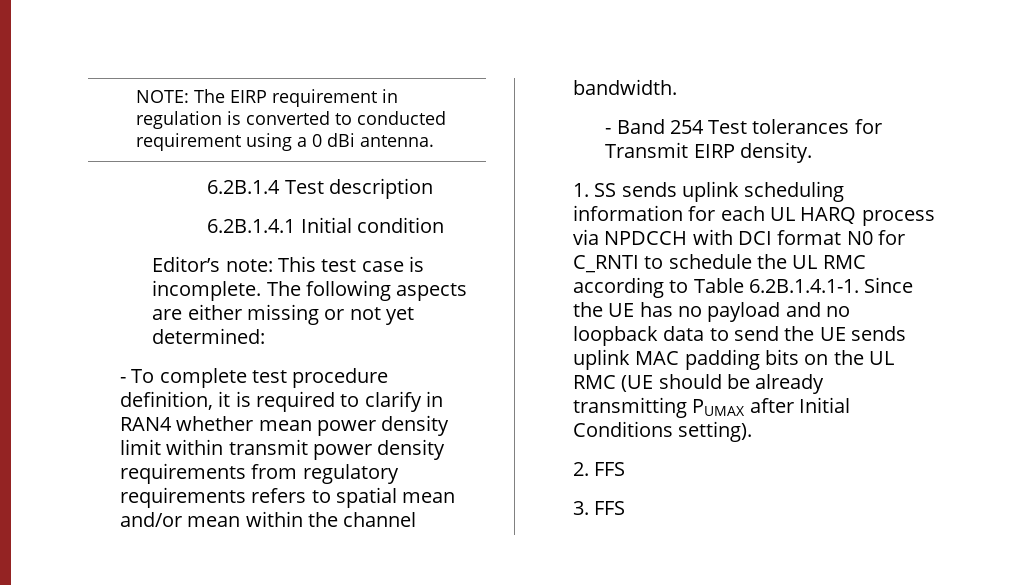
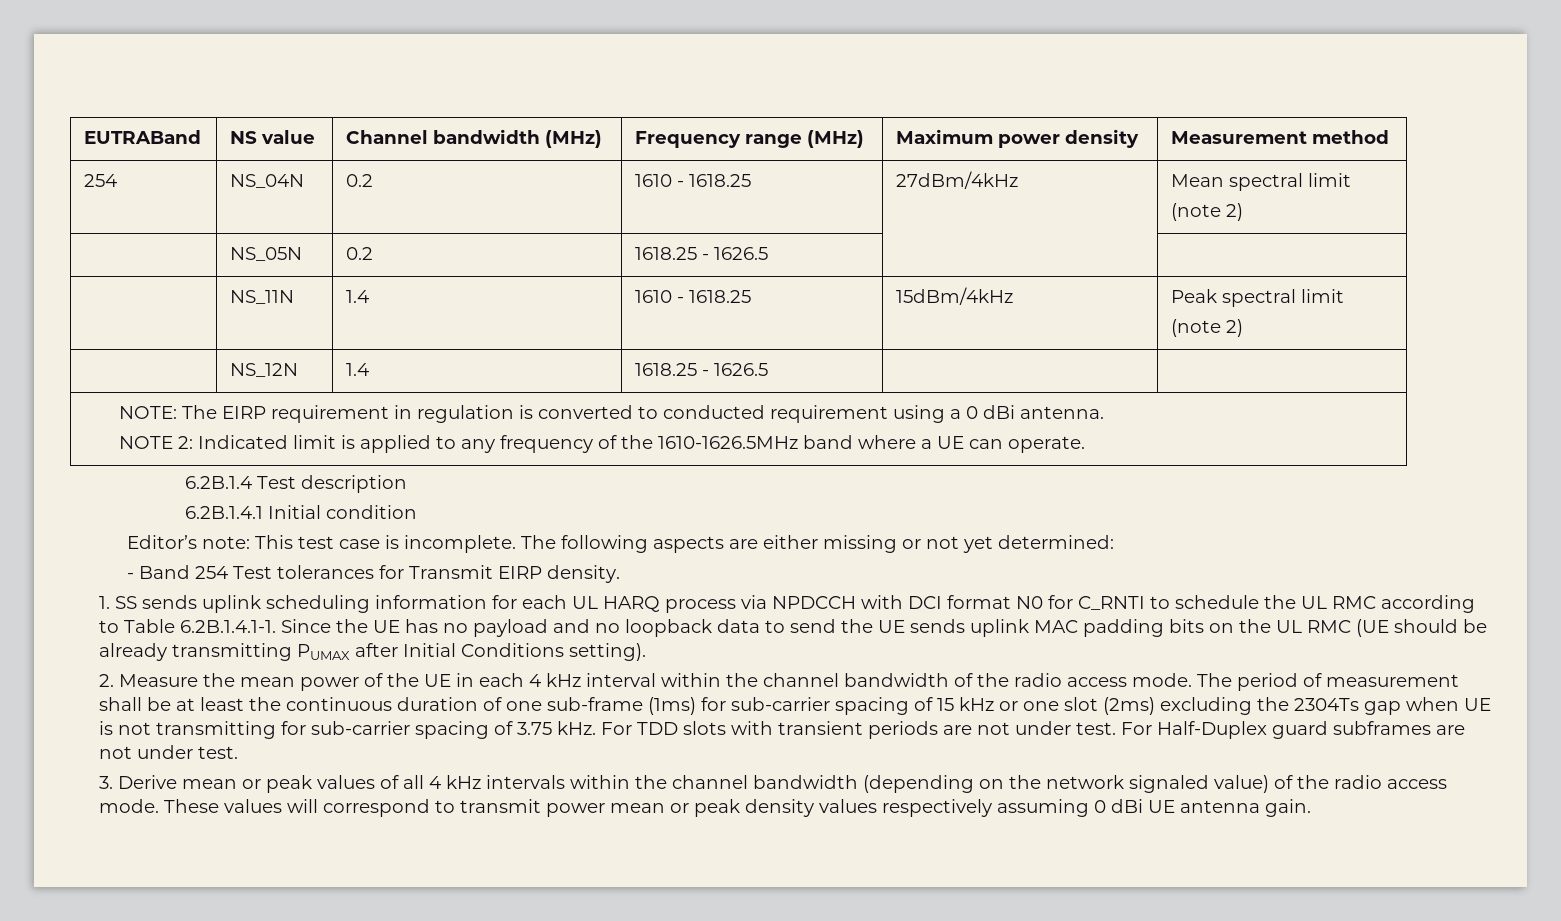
+ EUTRABand | NS value | Channel bandwidth (MHz) | Frequency range (MHz) | Maximum power density | Measurement method
+ 254 | NS_04N | 0.2 | 1610 - 1618.25 | 27dBm/4kHz | Mean spectral limit
+ (note 2)
+ | NS_05N | 0.2 | 1618.25 - 1626.5 | |
+ | NS_11N | 1.4 | 1610 - 1618.25 | 15dBm/4kHz | Peak spectral limit
+ (note 2)
+ | NS_12N | 1.4 | 1618.25 - 1626.5 | |
  NOTE: The EIRP requirement in regulation is converted to conducted requirement using a 0 dBi antenna.
+ NOTE 2: Indicated limit is applied to any frequency of the 1610-1626.5MHz band where a UE can operate.
- - To complete test procedure definition, it is required to clarify in RAN4 whether mean power density limit within transmit power density requirements from regulatory requirements refers to spatial mean and/or mean within the channel bandwidth.
- 2. FFS
- 3. FFS
+ 2. Measure the mean power of the UE in each 4 kHz interval within the channel bandwidth of the radio access mode. The period of measurement shall be at least the continuous duration of one sub-frame (1ms) for sub-carrier spacing of 15 kHz or one slot (2ms) excluding the 2304Ts gap when UE is not transmitting for sub-carrier spacing of 3.75 kHz. For TDD slots with transient periods are not under test. For Half-Duplex guard subframes are not under test.
+ 3. Derive mean or peak values of all 4 kHz intervals within the channel bandwidth (depending on the network signaled value) of the radio access mode. These values will correspond to transmit power mean or peak density values respectively assuming 0 dBi UE antenna gain.

